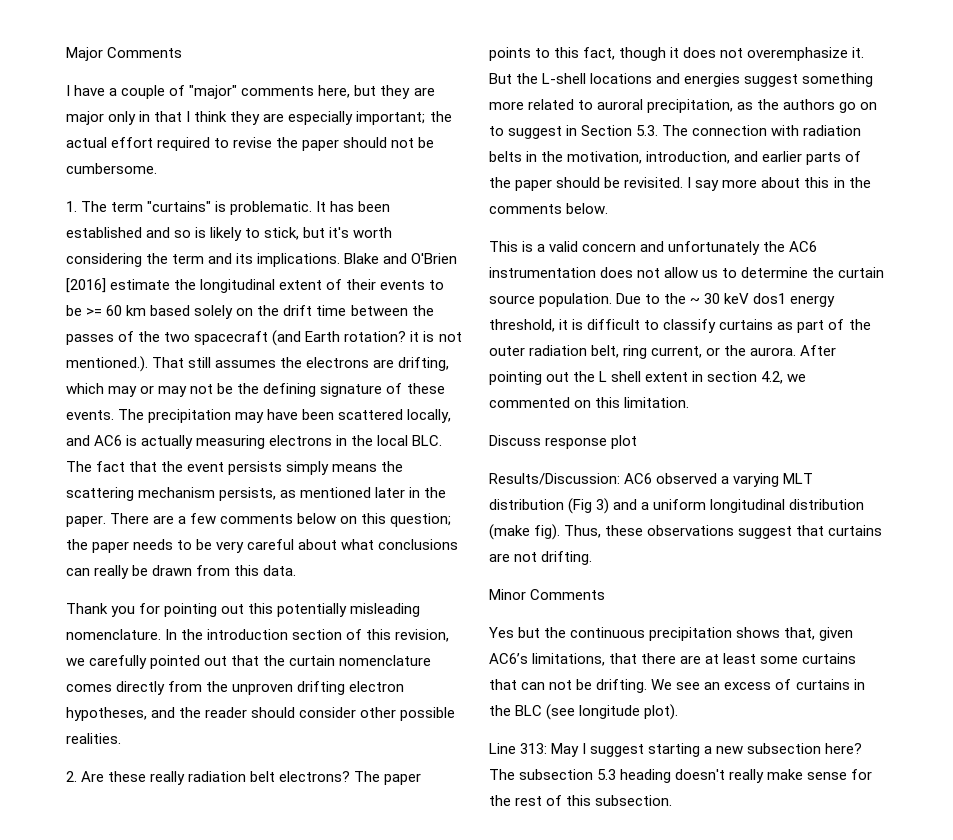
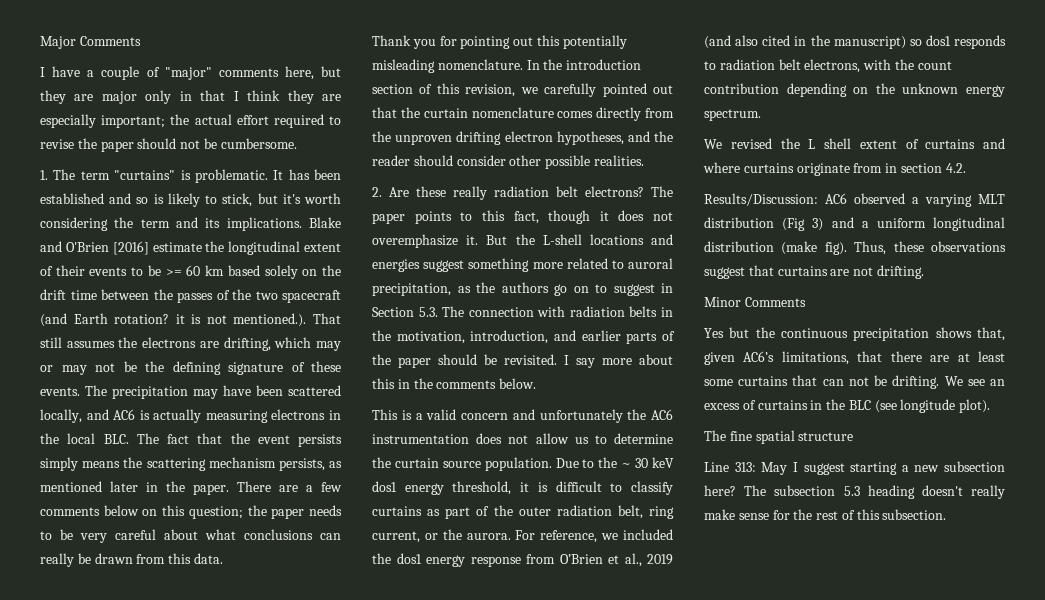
- After pointing out the L shell extent in section 4.2, we commented on this limitation.
- Discuss response plot
+ For reference, we included the dos1 energy response from O’Brien et al., 2019 (and also cited in the manuscript) so dos1 responds to radiation belt electrons, with the count contribution depending on the unknown energy spectrum.
+ We revised the L shell extent of curtains and where curtains originate from in section 4.2.
+ The fine spatial structure

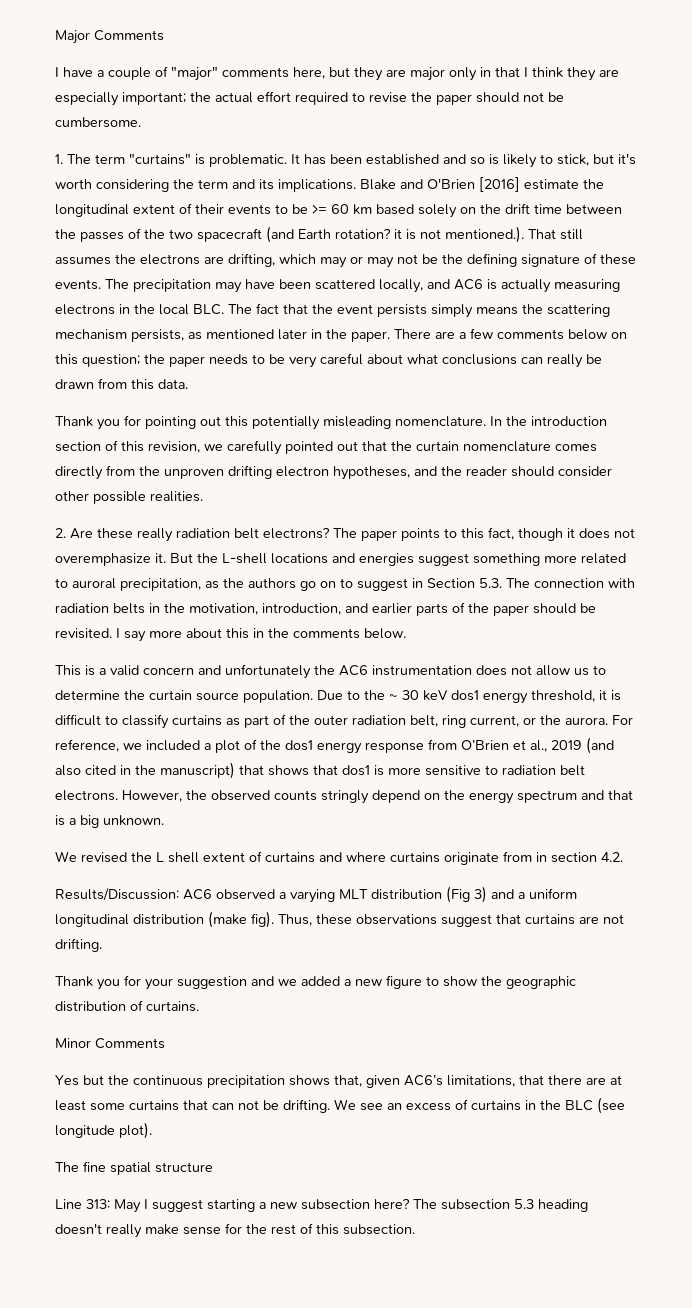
- For reference, we included the dos1 energy response from O’Brien et al., 2019 (and also cited in the manuscript) so dos1 responds to radiation belt electrons, with the count contribution depending on the unknown energy spectrum.
+ For reference, we included a plot of the dos1 energy response from O’Brien et al., 2019 (and also cited in the manuscript) that shows that dos1 is more sensitive to radiation belt electrons. However, the observed counts stringly depend on the energy spectrum and that is a big unknown.
+ Thank you for your suggestion and we added a new figure to show the geographic distribution of curtains.

